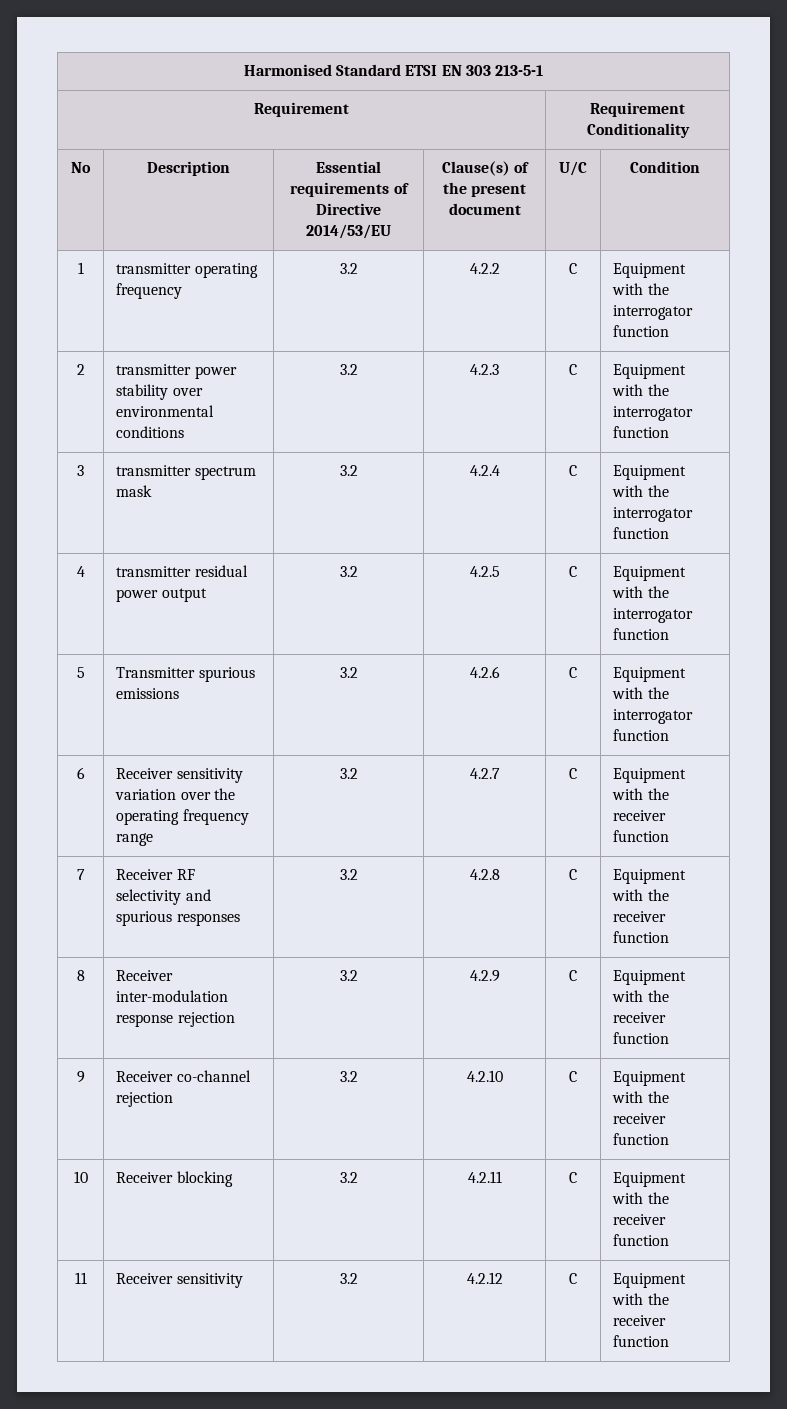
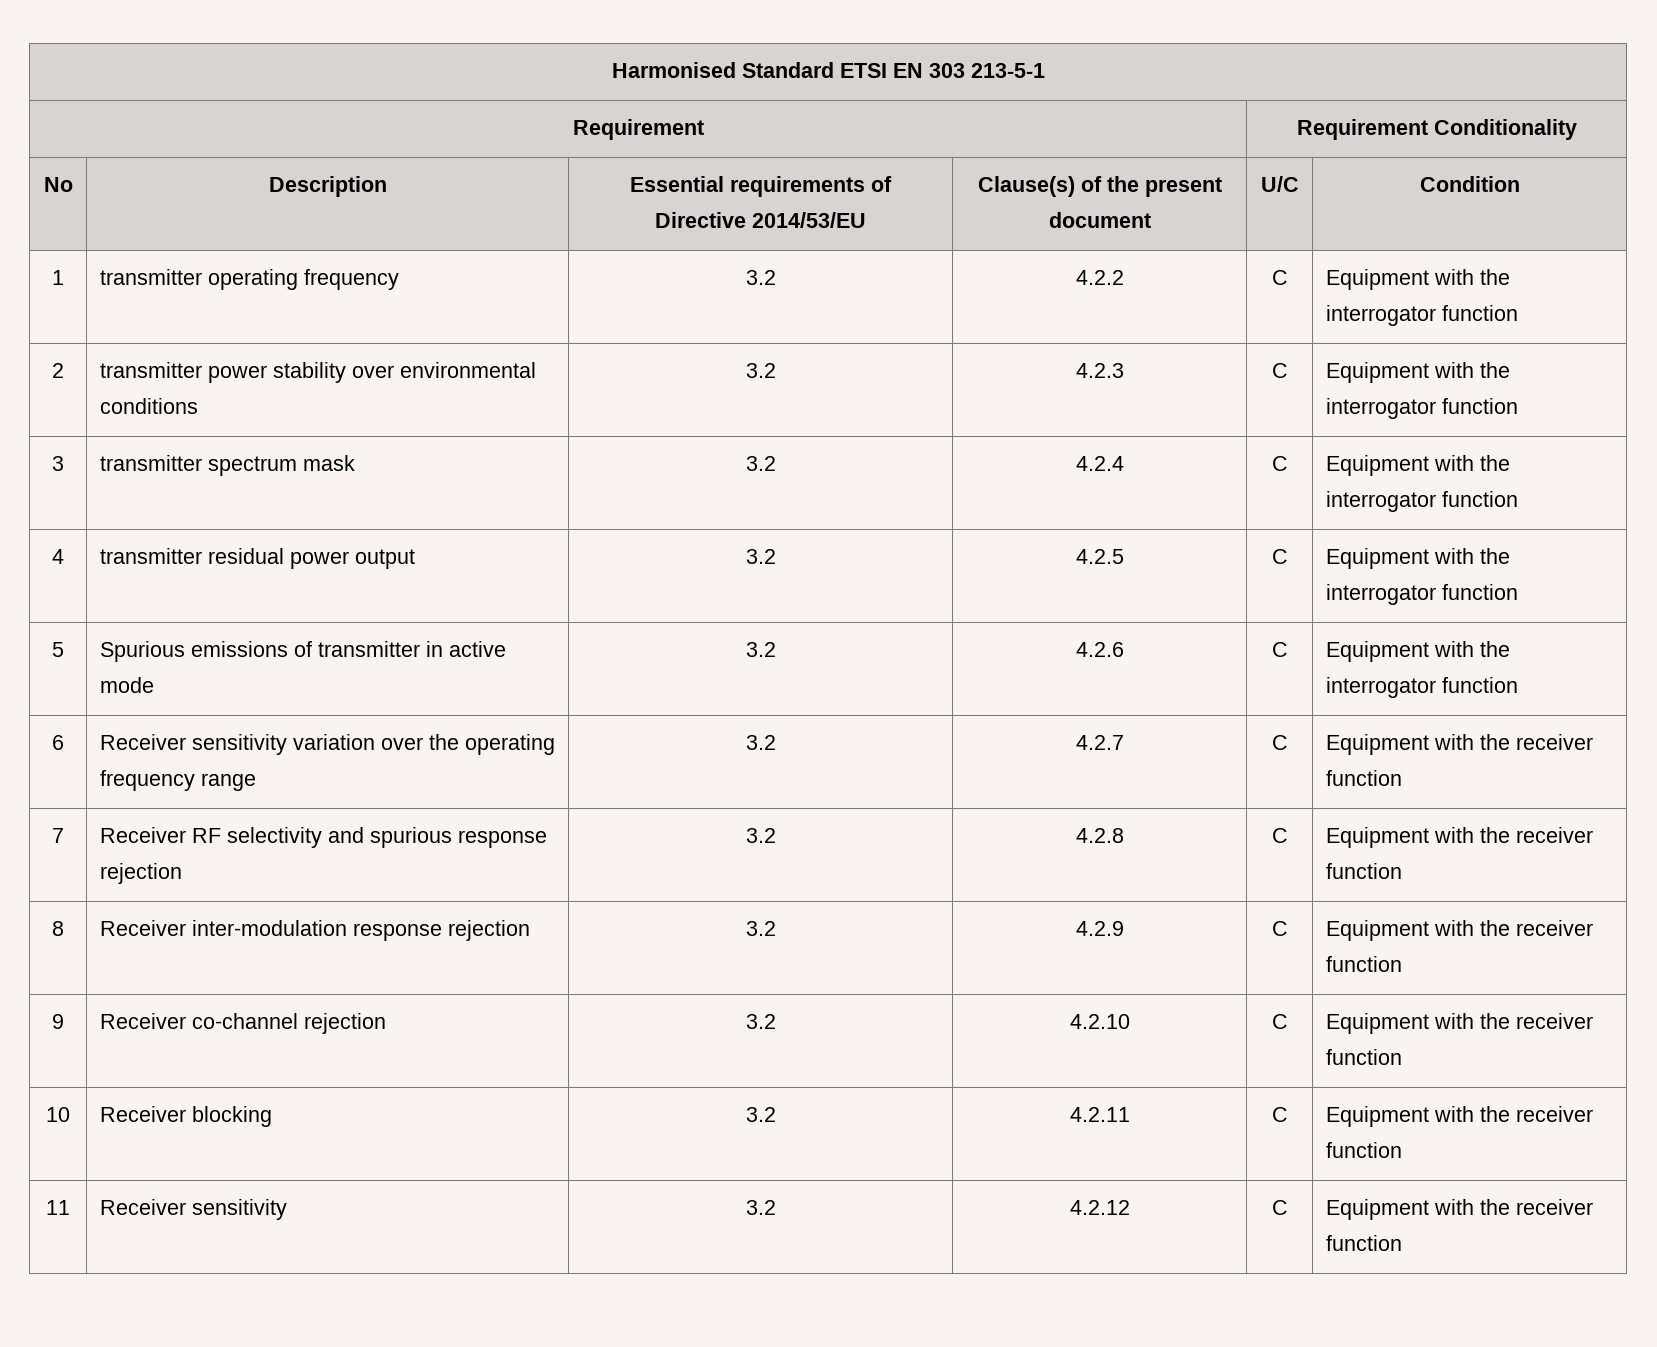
- 5 | Transmitter spurious emissions | 3.2 | 4.2.6 | C | Equipment with the interrogator function
+ 5 | Spurious emissions of transmitter in active mode | 3.2 | 4.2.6 | C | Equipment with the interrogator function
- 7 | Receiver RF selectivity and spurious responses | 3.2 | 4.2.8 | C | Equipment with the receiver function
+ 7 | Receiver RF selectivity and spurious response rejection | 3.2 | 4.2.8 | C | Equipment with the receiver function

